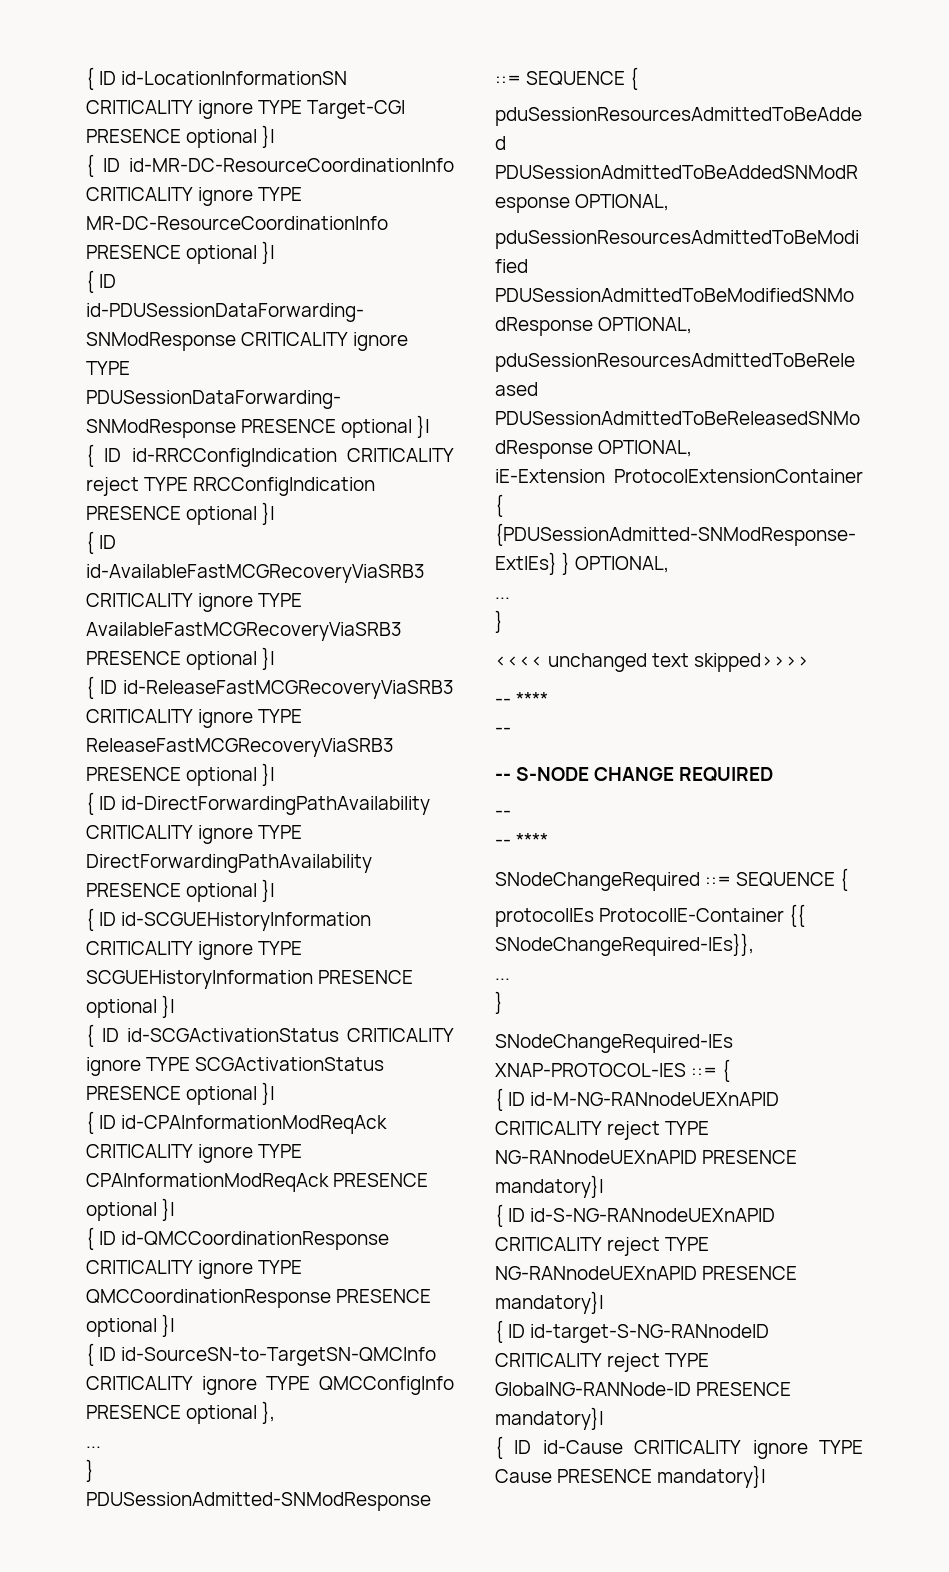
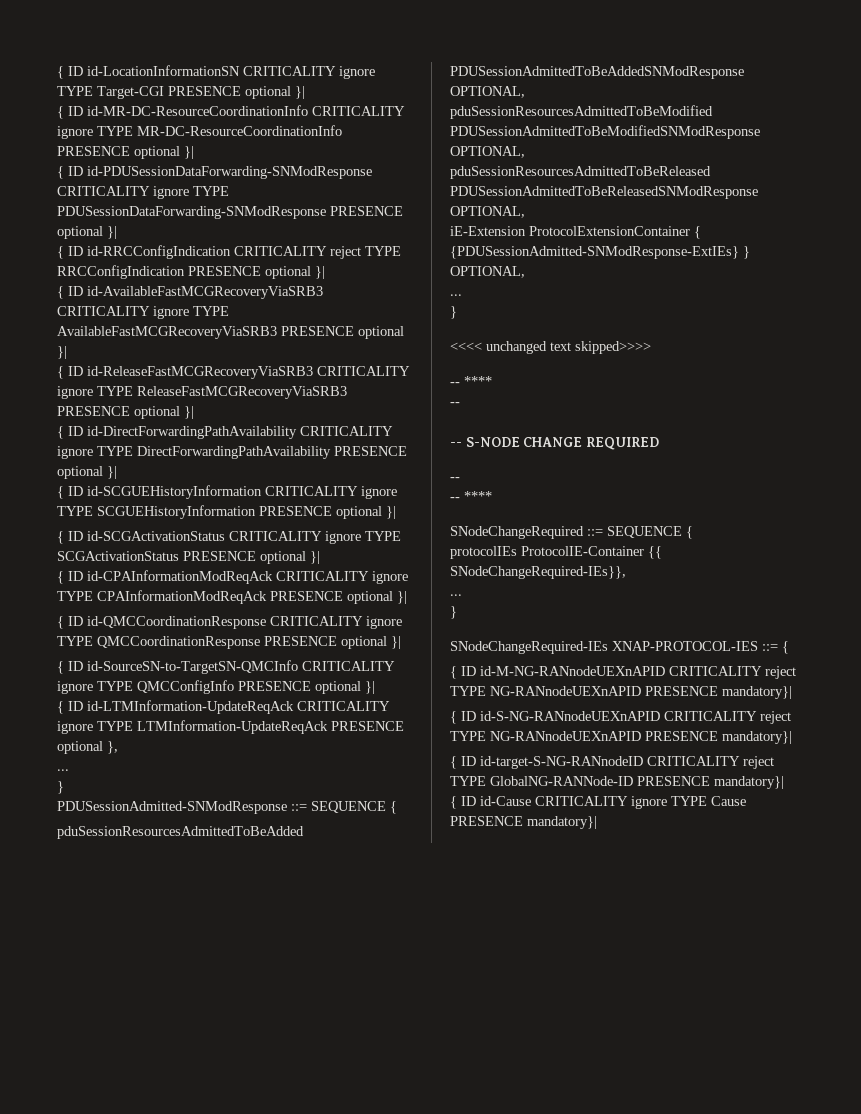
- { ID id-SourceSN-to-TargetSN-QMCInfo CRITICALITY ignore TYPE QMCConfigInfo PRESENCE optional },
+ { ID id-SourceSN-to-TargetSN-QMCInfo CRITICALITY ignore TYPE QMCConfigInfo PRESENCE optional }|
+ { ID id-LTMInformation-UpdateReqAck CRITICALITY ignore TYPE LTMInformation-UpdateReqAck PRESENCE optional },

